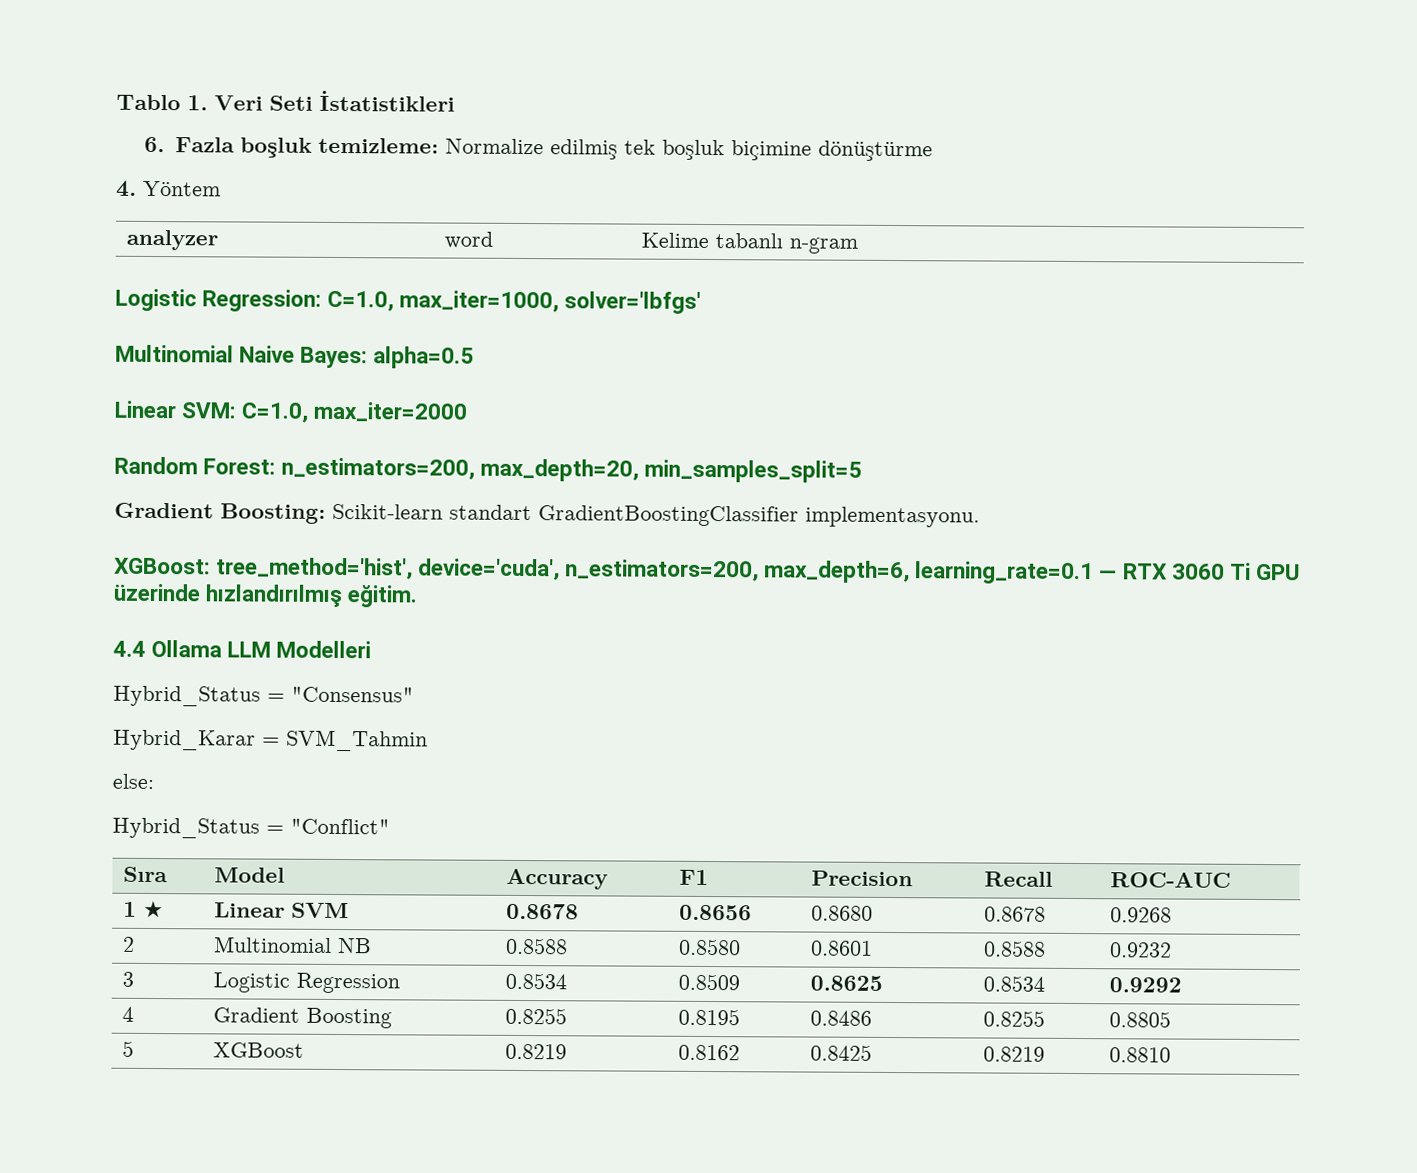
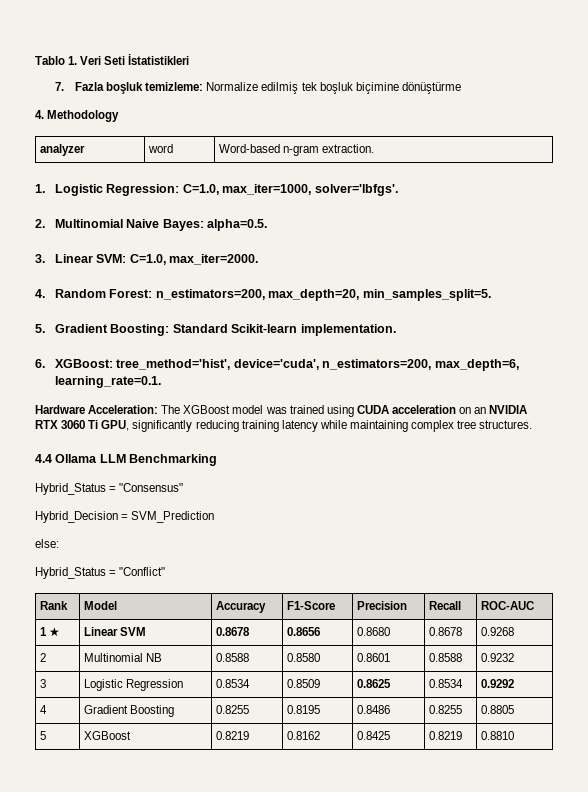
- 6. Fazla boşluk temizleme: Normalize edilmiş tek boşluk biçimine dönüştürme
+ 7. Fazla boşluk temizleme: Normalize edilmiş tek boşluk biçimine dönüştürme
- 4. Yöntem
+ 4. Methodology
- analyzer | word | Kelime tabanlı n-gram
- Logistic Regression: C=1.0, max_iter=1000, solver='lbfgs'
- Multinomial Naive Bayes: alpha=0.5
- Linear SVM: C=1.0, max_iter=2000
- Random Forest: n_estimators=200, max_depth=20, min_samples_split=5
- Gradient Boosting: Scikit-learn standart GradientBoostingClassifier implementasyonu.
- XGBoost: tree_method='hist', device='cuda', n_estimators=200, max_depth=6, learning_rate=0.1 — RTX 3060 Ti GPU üzerinde hızlandırılmış eğitim.
+ analyzer | word | Word-based n-gram extraction.
+ 1. Logistic Regression: C=1.0, max_iter=1000, solver='lbfgs'.
+ 2. Multinomial Naive Bayes: alpha=0.5.
+ 3. Linear SVM: C=1.0, max_iter=2000.
+ 4. Random Forest: n_estimators=200, max_depth=20, min_samples_split=5.
+ 5. Gradient Boosting: Standard Scikit-learn implementation.
+ 6. XGBoost: tree_method='hist', device='cuda', n_estimators=200, max_depth=6, learning_rate=0.1.
+ Hardware Acceleration: The XGBoost model was trained using CUDA acceleration on an NVIDIA RTX 3060 Ti GPU, significantly reducing training latency while maintaining complex tree structures.
- 4.4 Ollama LLM Modelleri
+ 4.4 Ollama LLM Benchmarking
- Hybrid_Karar = SVM_Tahmin
+ Hybrid_Decision = SVM_Prediction
- Sıra | Model | Accuracy | F1 | Precision | Recall | ROC-AUC
+ Rank | Model | Accuracy | F1-Score | Precision | Recall | ROC-AUC

